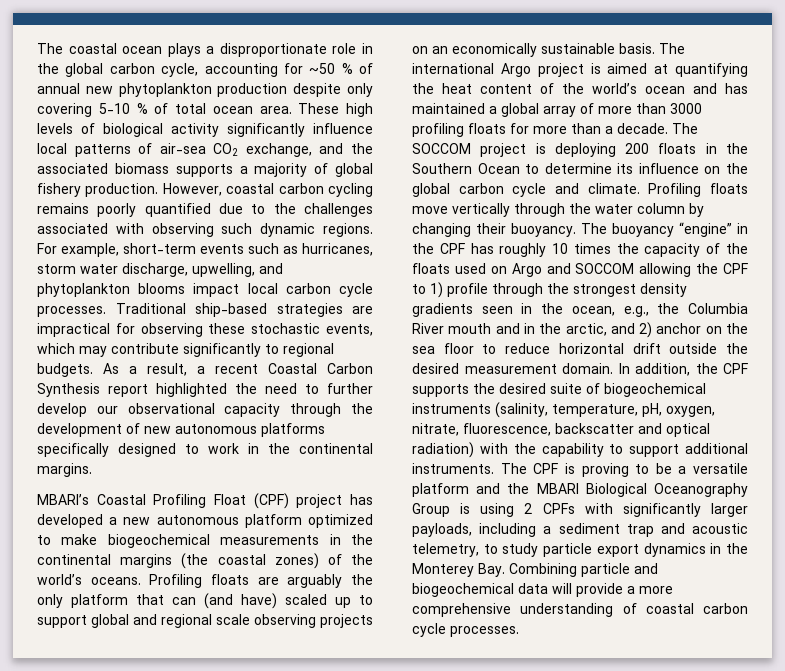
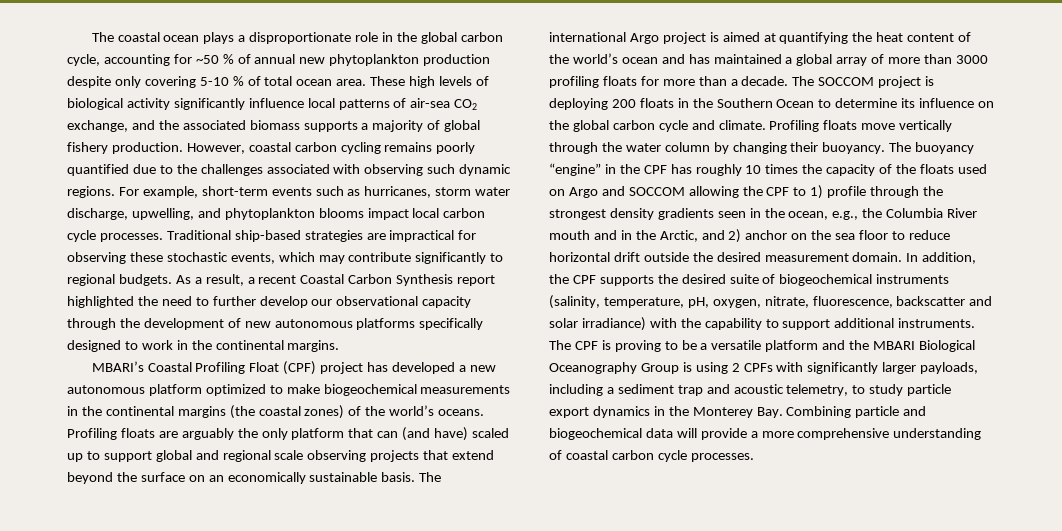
- Profiling floats are arguably the only platform that can (and have) scaled up to support global and regional scale observing projects on an economically sustainable basis.
+ Profiling floats are arguably the only platform that can (and have) scaled up to support global and regional scale observing projects that extend beyond the surface on an economically sustainable basis.
- The buoyancy “engine” in the CPF has roughly 10 times the capacity of the floats used on Argo and SOCCOM allowing the CPF to 1) profile through the strongest density gradients seen in the ocean, e.g., the Columbia River mouth and in the arctic, and 2) anchor on the sea floor to reduce horizontal drift outside the desired measurement domain.
+ The buoyancy “engine” in the CPF has roughly 10 times the capacity of the floats used on Argo and SOCCOM allowing the CPF to 1) profile through the strongest density gradients seen in the ocean, e.g., the Columbia River mouth and in the Arctic, and 2) anchor on the sea floor to reduce horizontal drift outside the desired measurement domain.
- In addition, the CPF supports the desired suite of biogeochemical instruments (salinity, temperature, pH, oxygen, nitrate, fluorescence, backscatter and optical radiation) with the capability to support additional instruments.
+ In addition, the CPF supports the desired suite of biogeochemical instruments (salinity, temperature, pH, oxygen, nitrate, fluorescence, backscatter and solar irradiance) with the capability to support additional instruments.

